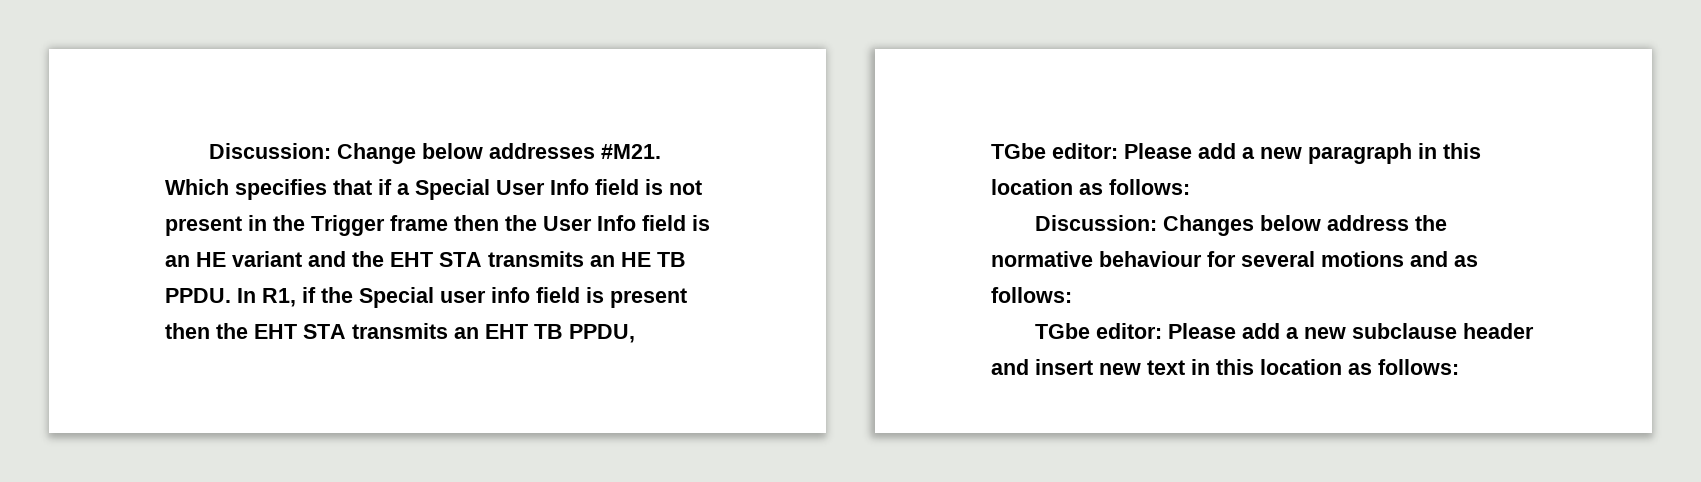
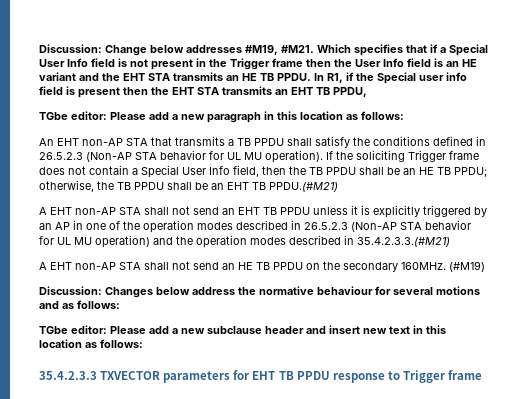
- Discussion: Change below addresses #M21.
+ Discussion: Change below addresses #M19, #M21.
+ An EHT non-AP STA that transmits a TB PPDU shall satisfy the conditions defined in 26.5.2.3 (Non-AP STA behavior for UL MU operation). If the soliciting Trigger frame does not contain a Special User Info field, then the TB PPDU shall be an HE TB PPDU; otherwise, the TB PPDU shall be an EHT TB PPDU.(#M21)
+ A EHT non-AP STA shall not send an EHT TB PPDU unless it is explicitly triggered by an AP in one of the operation modes described in 26.5.2.3 (Non-AP STA behavior for UL MU operation) and the operation modes described in 35.4.2.3.3.(#M21)
+ A EHT non-AP STA shall not send an HE TB PPDU on the secondary 160MHz. (#M19)
+ 35.4.2.3.3 TXVECTOR parameters for EHT TB PPDU response to Trigger frame

